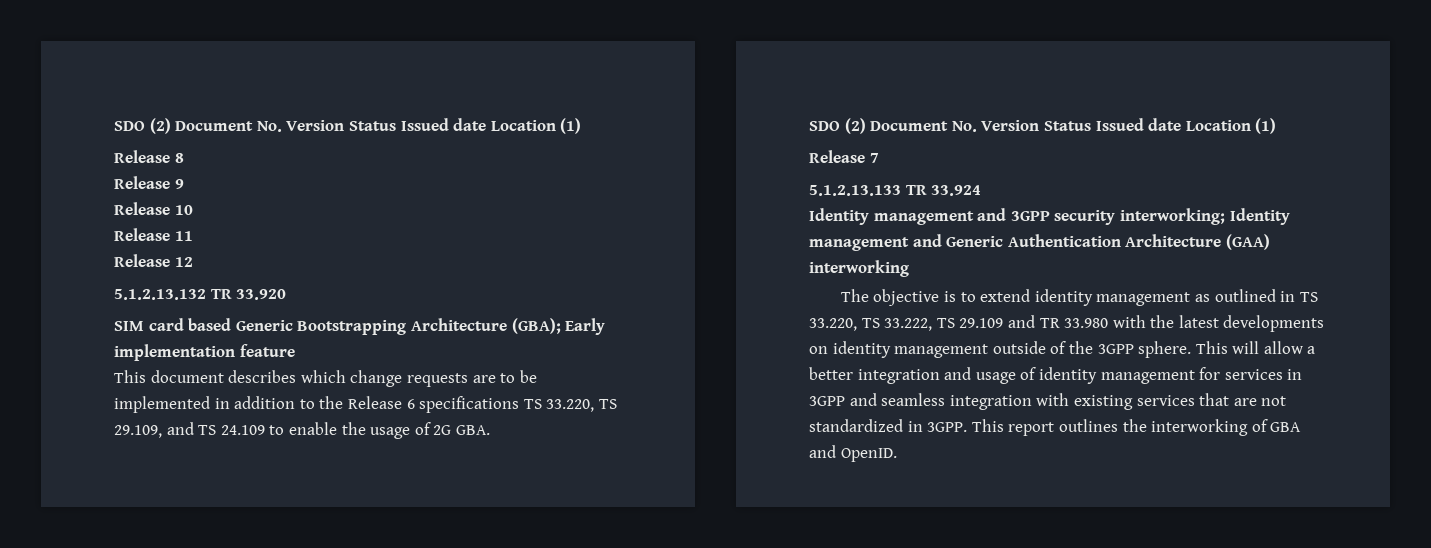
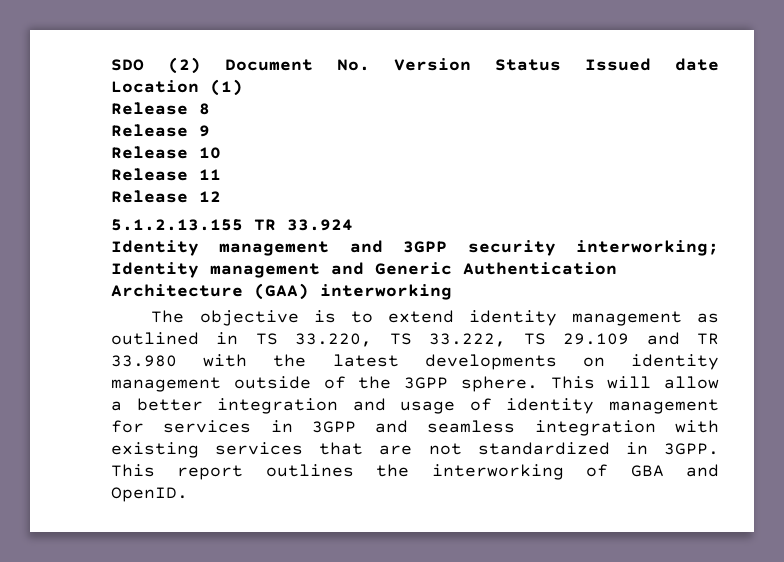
- 5.1.2.13.132 TR 33.920
- SIM card based Generic Bootstrapping Architecture (GBA); Early implementation feature
- This document describes which change requests are to be implemented in addition to the Release 6 specifications TS 33.220, TS 29.109, and TS 24.109 to enable the usage of 2G GBA.
- SDO (2) Document No. Version Status Issued date Location (1)
- Release 7
- 5.1.2.13.133 TR 33.924
+ 5.1.2.13.155 TR 33.924

